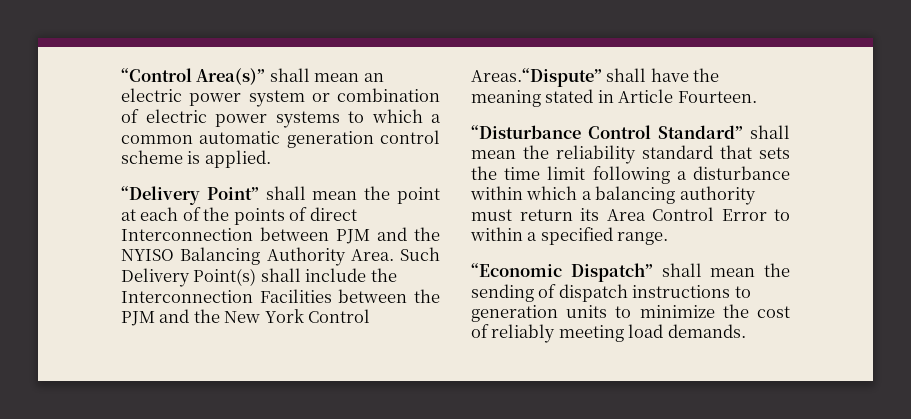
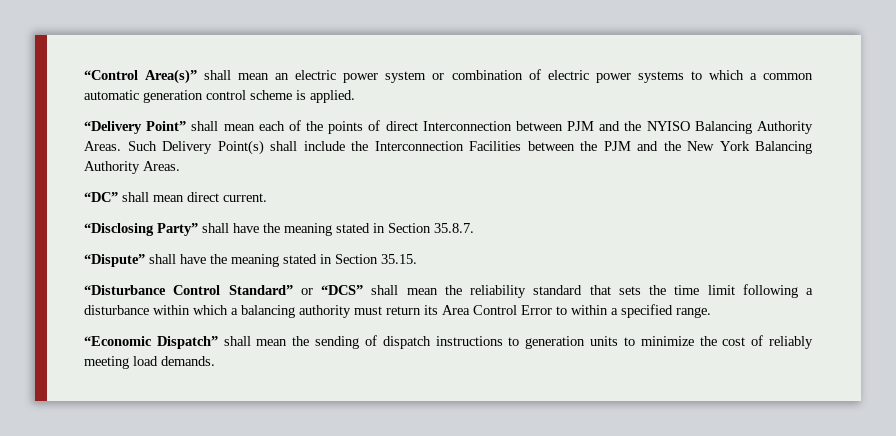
- “Delivery Point” shall mean the point at each of the points of direct Interconnection between PJM and the NYISO Balancing Authority Area.
+ “Delivery Point” shall mean each of the points of direct Interconnection between PJM and the NYISO Balancing Authority Areas.
- Such Delivery Point(s) shall include the Interconnection Facilities between the PJM and the New York Control Areas.“Dispute” shall have the meaning stated in Article Fourteen.
+ Such Delivery Point(s) shall include the Interconnection Facilities between the PJM and the New York Balancing Authority Areas.
+ “DC” shall mean direct current.
+ “Disclosing Party” shall have the meaning stated in Section 35.8.7.
+ “Dispute” shall have the meaning stated in Section 35.15.
- “Disturbance Control Standard” shall mean the reliability standard that sets the time limit following a disturbance within which a balancing authority must return its Area Control Error to within a specified range.
+ “Disturbance Control Standard” or “DCS” shall mean the reliability standard that sets the time limit following a disturbance within which a balancing authority must return its Area Control Error to within a specified range.

